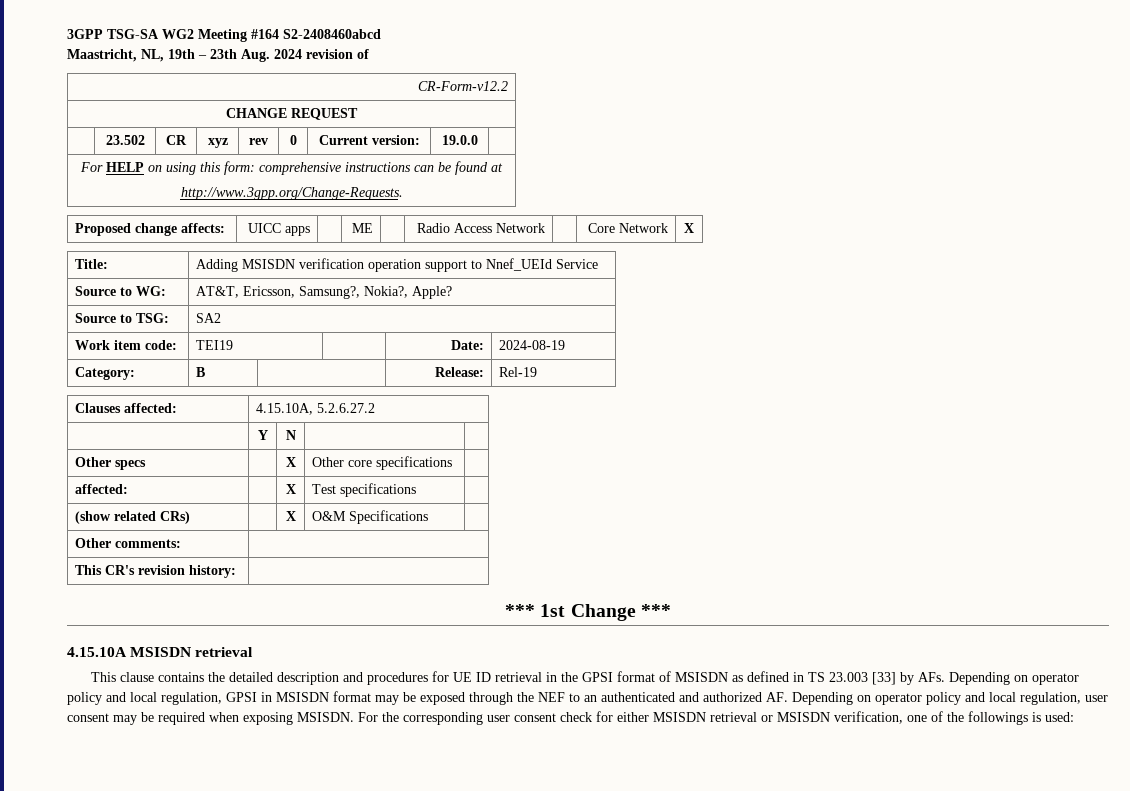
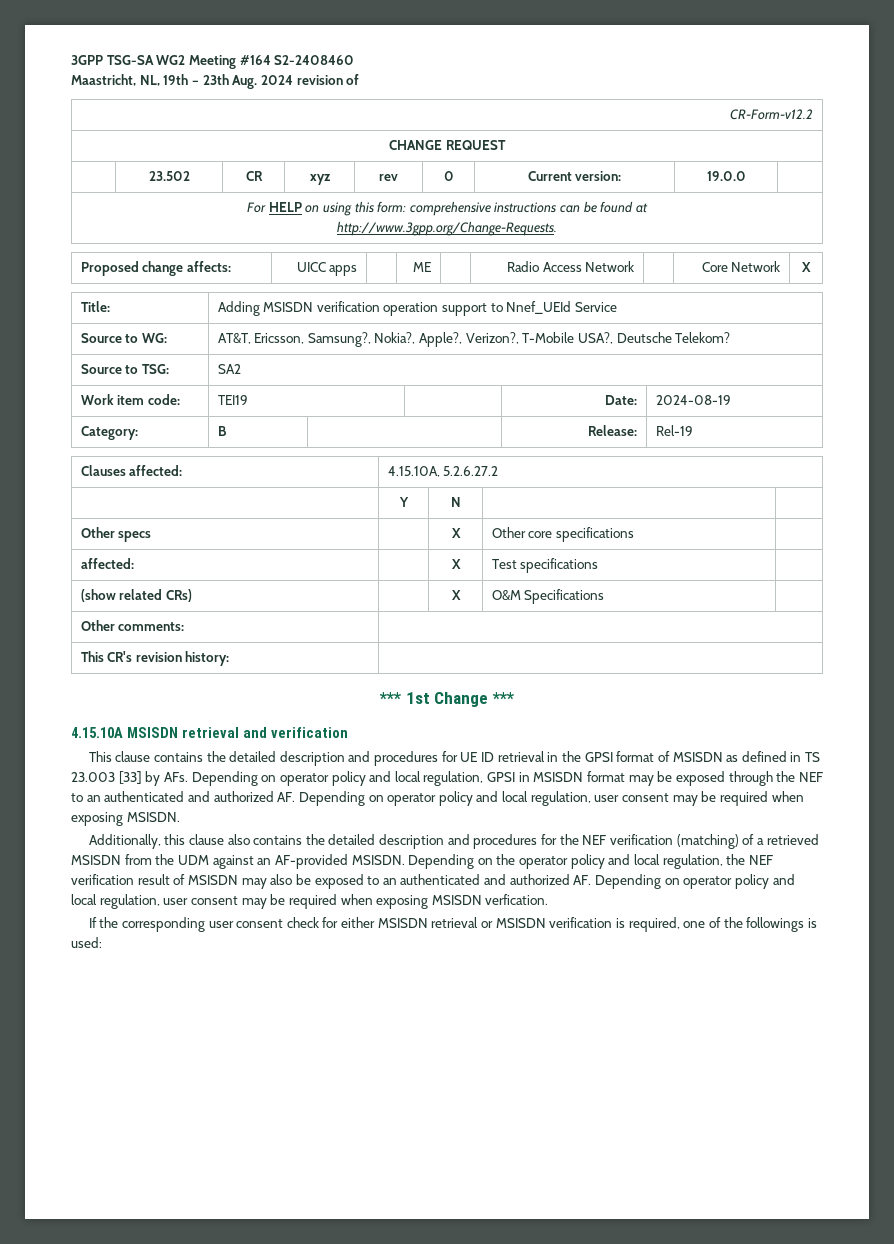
- 3GPP TSG-SA WG2 Meeting #164 S2-2408460abcd
+ 3GPP TSG-SA WG2 Meeting #164 S2-2408460
- Source to WG: | AT&T, Ericsson, Samsung?, Nokia?, Apple?
+ Source to WG: | AT&T, Ericsson, Samsung?, Nokia?, Apple?, Verizon?, T-Mobile USA?, Deutsche Telekom?
- 4.15.10A MSISDN retrieval
+ 4.15.10A MSISDN retrieval and verification
- This clause contains the detailed description and procedures for UE ID retrieval in the GPSI format of MSISDN as defined in TS 23.003 [33] by AFs. Depending on operator policy and local regulation, GPSI in MSISDN format may be exposed through the NEF to an authenticated and authorized AF. Depending on operator policy and local regulation, user consent may be required when exposing MSISDN. For the corresponding user consent check for either MSISDN retrieval or MSISDN verification, one of the followings is used:
+ This clause contains the detailed description and procedures for UE ID retrieval in the GPSI format of MSISDN as defined in TS 23.003 [33] by AFs. Depending on operator policy and local regulation, GPSI in MSISDN format may be exposed through the NEF to an authenticated and authorized AF. Depending on operator policy and local regulation, user consent may be required when exposing MSISDN.
+ Additionally, this clause also contains the detailed description and procedures for the NEF verification (matching) of a retrieved MSISDN from the UDM against an AF-provided MSISDN. Depending on the operator policy and local regulation, the NEF verification result of MSISDN may also be exposed to an authenticated and authorized AF. Depending on operator policy and local regulation, user consent may be required when exposing MSISDN verfication.
+ If the corresponding user consent check for either MSISDN retrieval or MSISDN verification is required, one of the followings is used:

